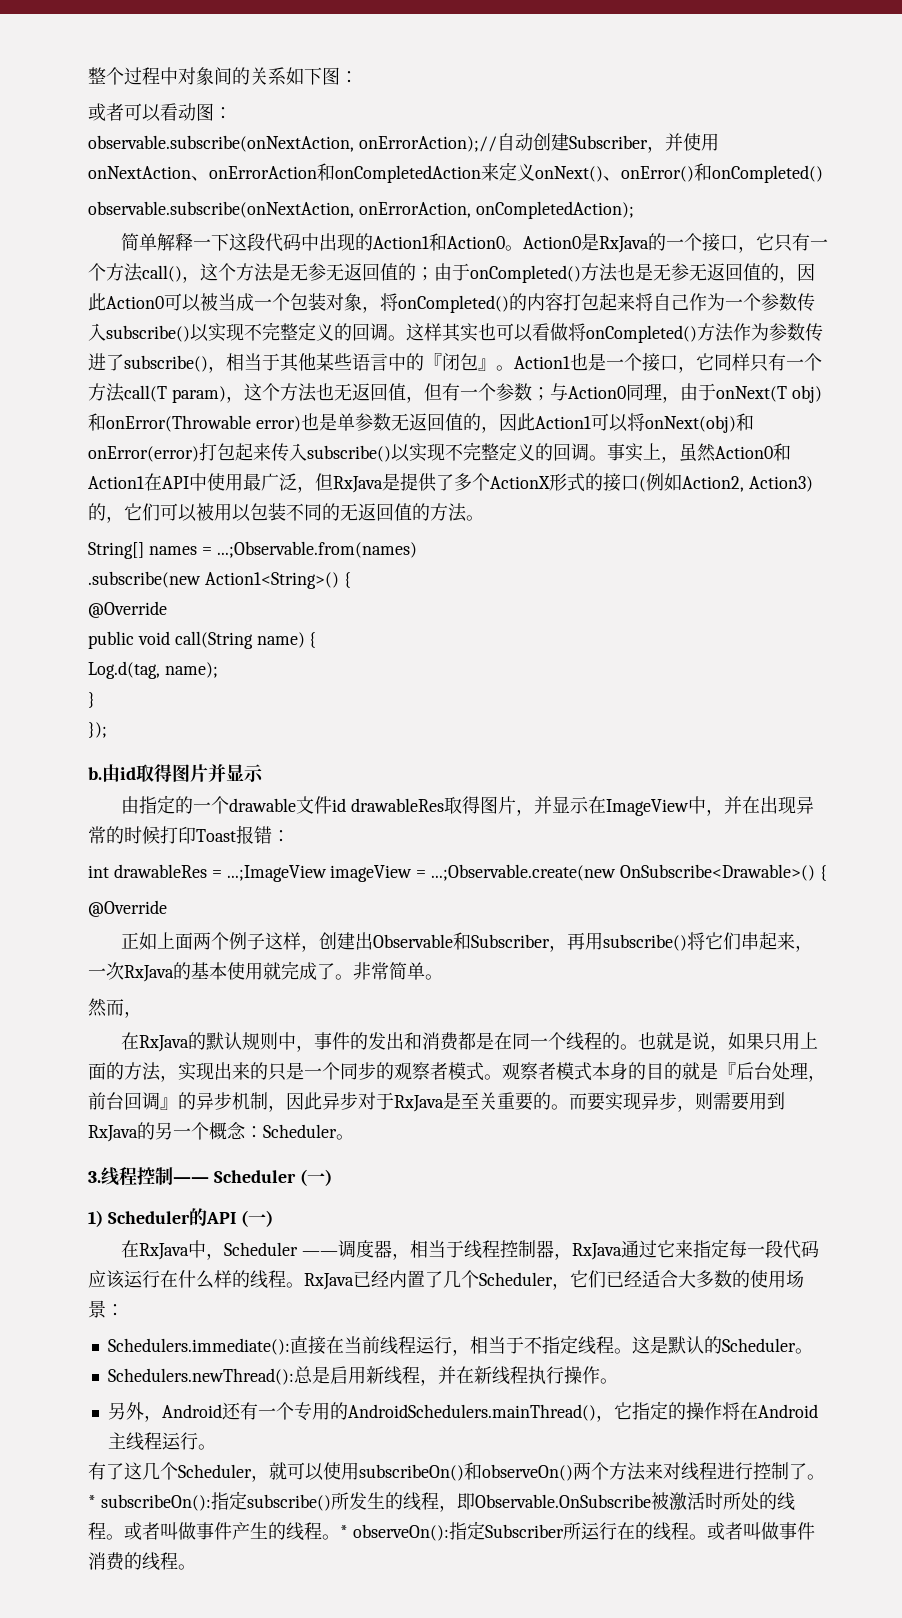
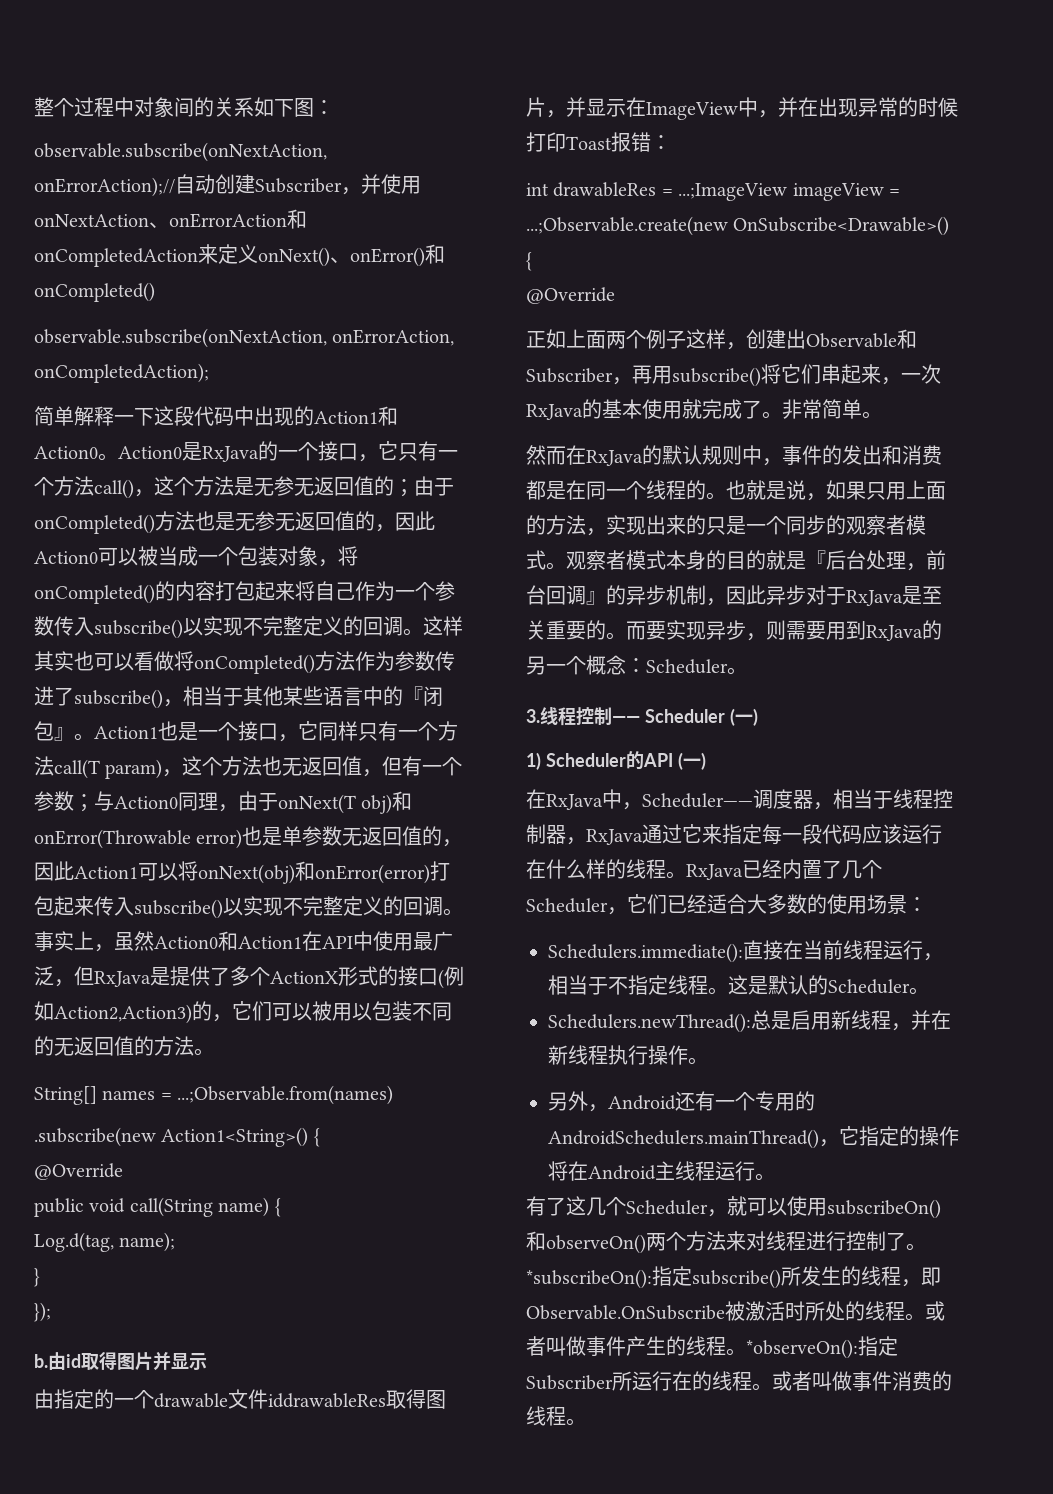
- 或者可以看动图：
- 事实上，虽然Action0和Action1在API中使用最广泛，但RxJava是提供了多个ActionX形式的接口(例如Action2, Action3)的，它们可以被用以包装不同的无返回值的方法。
+ 事实上，虽然Action0和Action1在API中使用最广泛，但RxJava是提供了多个ActionX形式的接口(例如Action2,Action3)的，它们可以被用以包装不同的无返回值的方法。
- 由指定的一个drawable文件id drawableRes取得图片，并显示在ImageView中，并在出现异常的时候打印Toast报错：
+ 由指定的一个drawable文件iddrawableRes取得图片，并显示在ImageView中，并在出现异常的时候打印Toast报错：
- 然而，
- 在RxJava的默认规则中，事件的发出和消费都是在同一个线程的。
+ 然而在RxJava的默认规则中，事件的发出和消费都是在同一个线程的。
- 在RxJava中，Scheduler ——调度器，相当于线程控制器，RxJava通过它来指定每一段代码应该运行在什么样的线程。
+ 在RxJava中，Scheduler——调度器，相当于线程控制器，RxJava通过它来指定每一段代码应该运行在什么样的线程。
- * subscribeOn():指定subscribe()所发生的线程，即Observable.OnSubscribe被激活时所处的线程。
+ *subscribeOn():指定subscribe()所发生的线程，即Observable.OnSubscribe被激活时所处的线程。
- * observeOn():指定Subscriber所运行在的线程。
+ *observeOn():指定Subscriber所运行在的线程。

